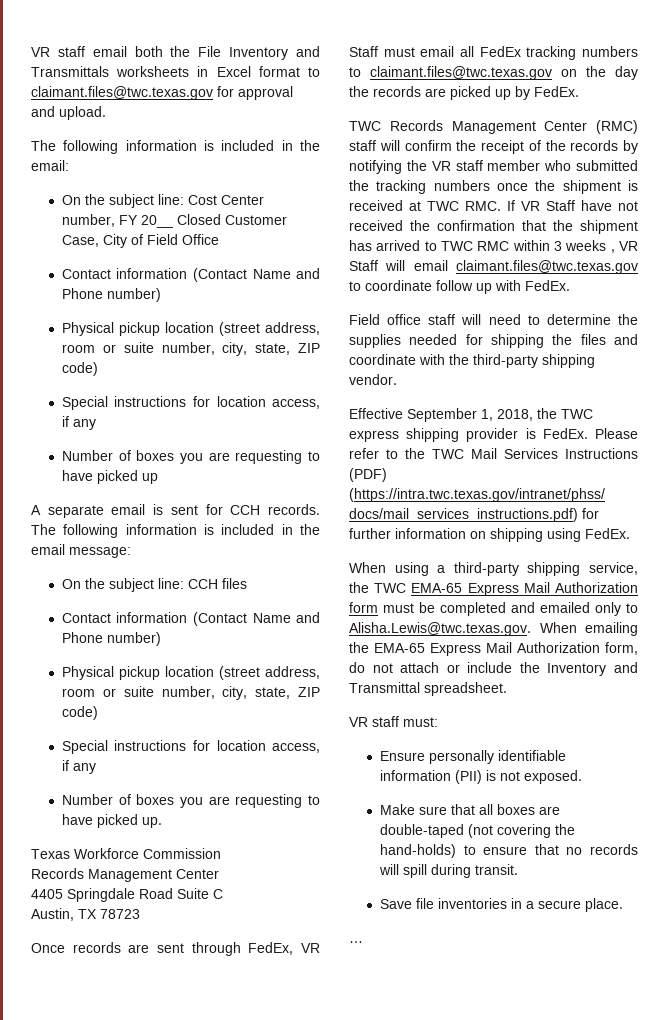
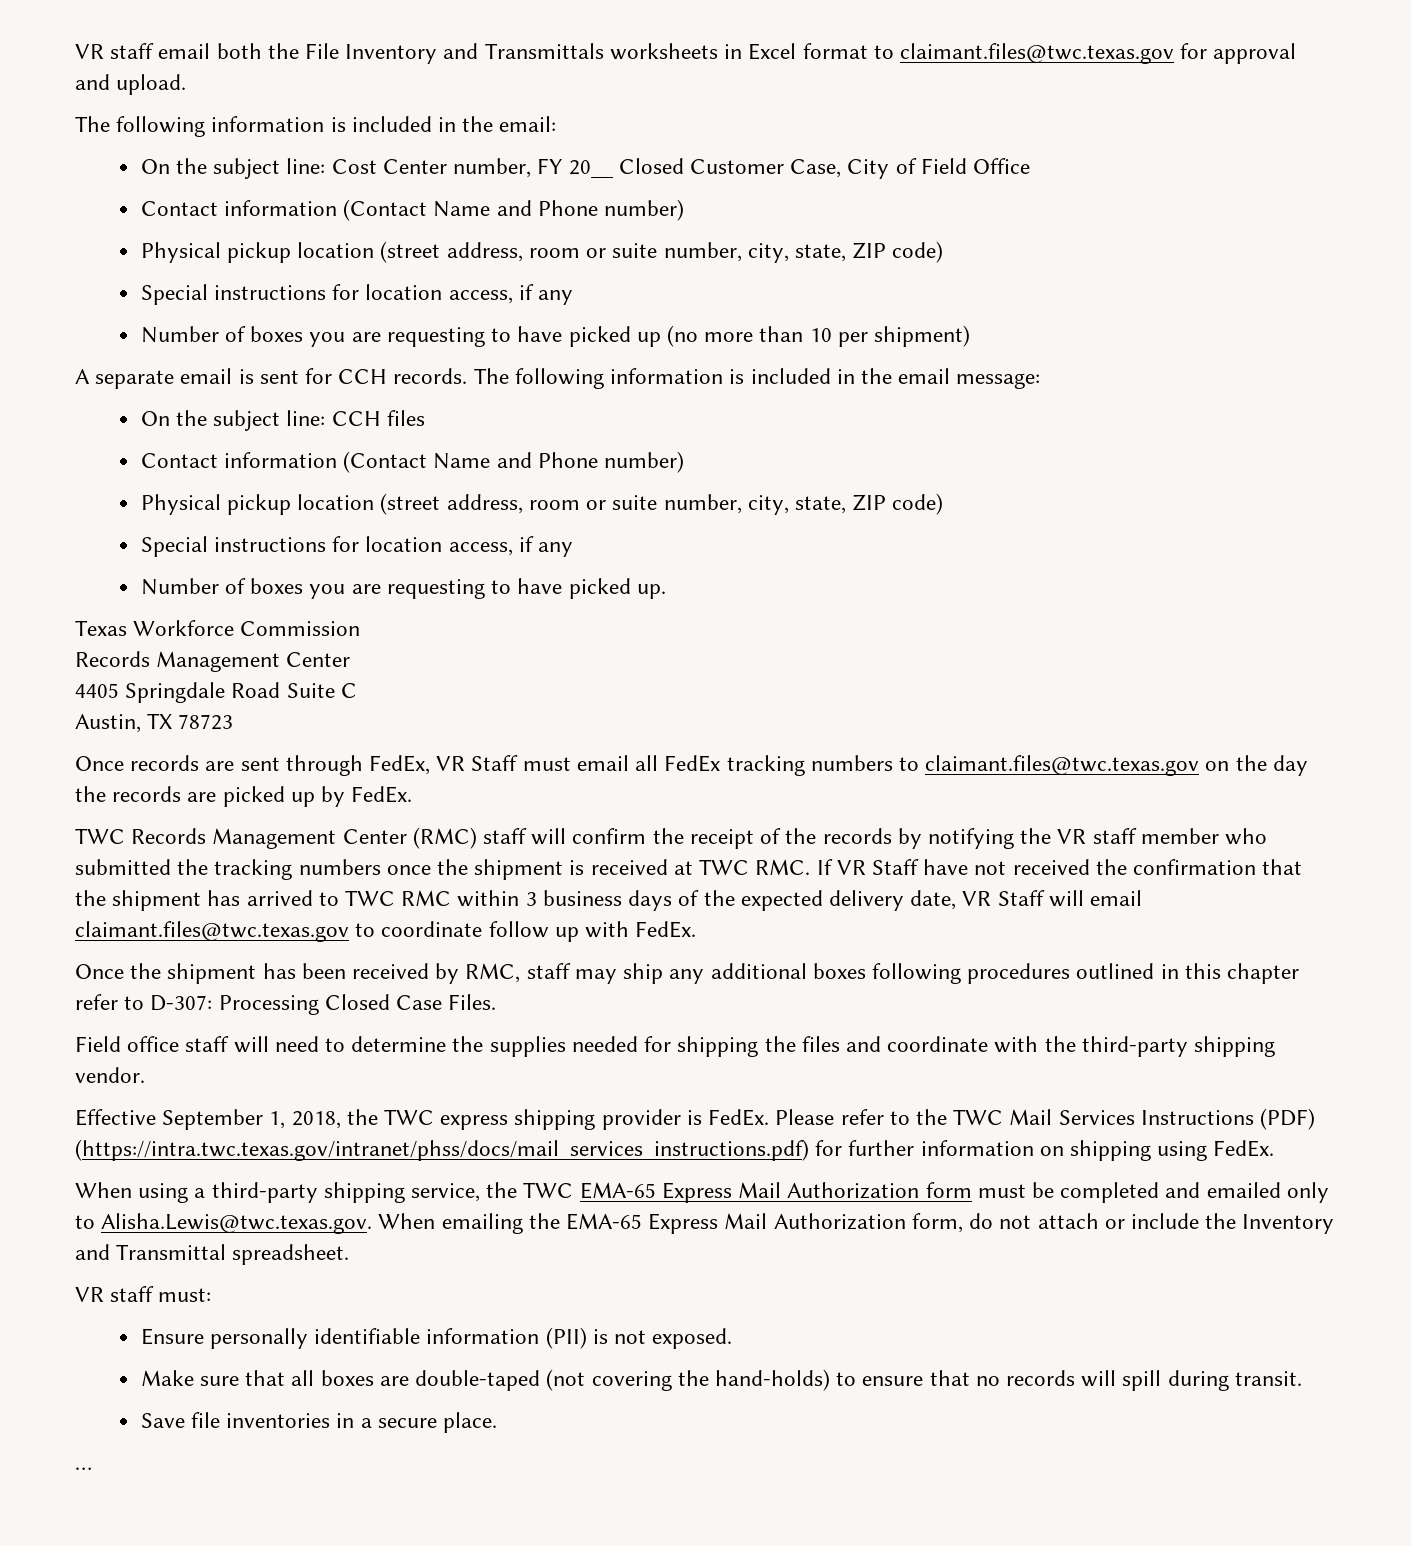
- Number of boxes you are requesting to have picked up
+ Number of boxes you are requesting to have picked up (no more than 10 per shipment)
- TWC Records Management Center (RMC) staff will confirm the receipt of the records by notifying the VR staff member who submitted the tracking numbers once the shipment is received at TWC RMC. If VR Staff have not received the confirmation that the shipment has arrived to TWC RMC within 3 weeks , VR Staff will email claimant.files@twc.texas.gov to coordinate follow up with FedEx.
+ TWC Records Management Center (RMC) staff will confirm the receipt of the records by notifying the VR staff member who submitted the tracking numbers once the shipment is received at TWC RMC. If VR Staff have not received the confirmation that the shipment has arrived to TWC RMC within 3 business days of the expected delivery date, VR Staff will email claimant.files@twc.texas.gov to coordinate follow up with FedEx.
+ Once the shipment has been received by RMC, staff may ship any additional boxes following procedures outlined in this chapter refer to D-307: Processing Closed Case Files.

